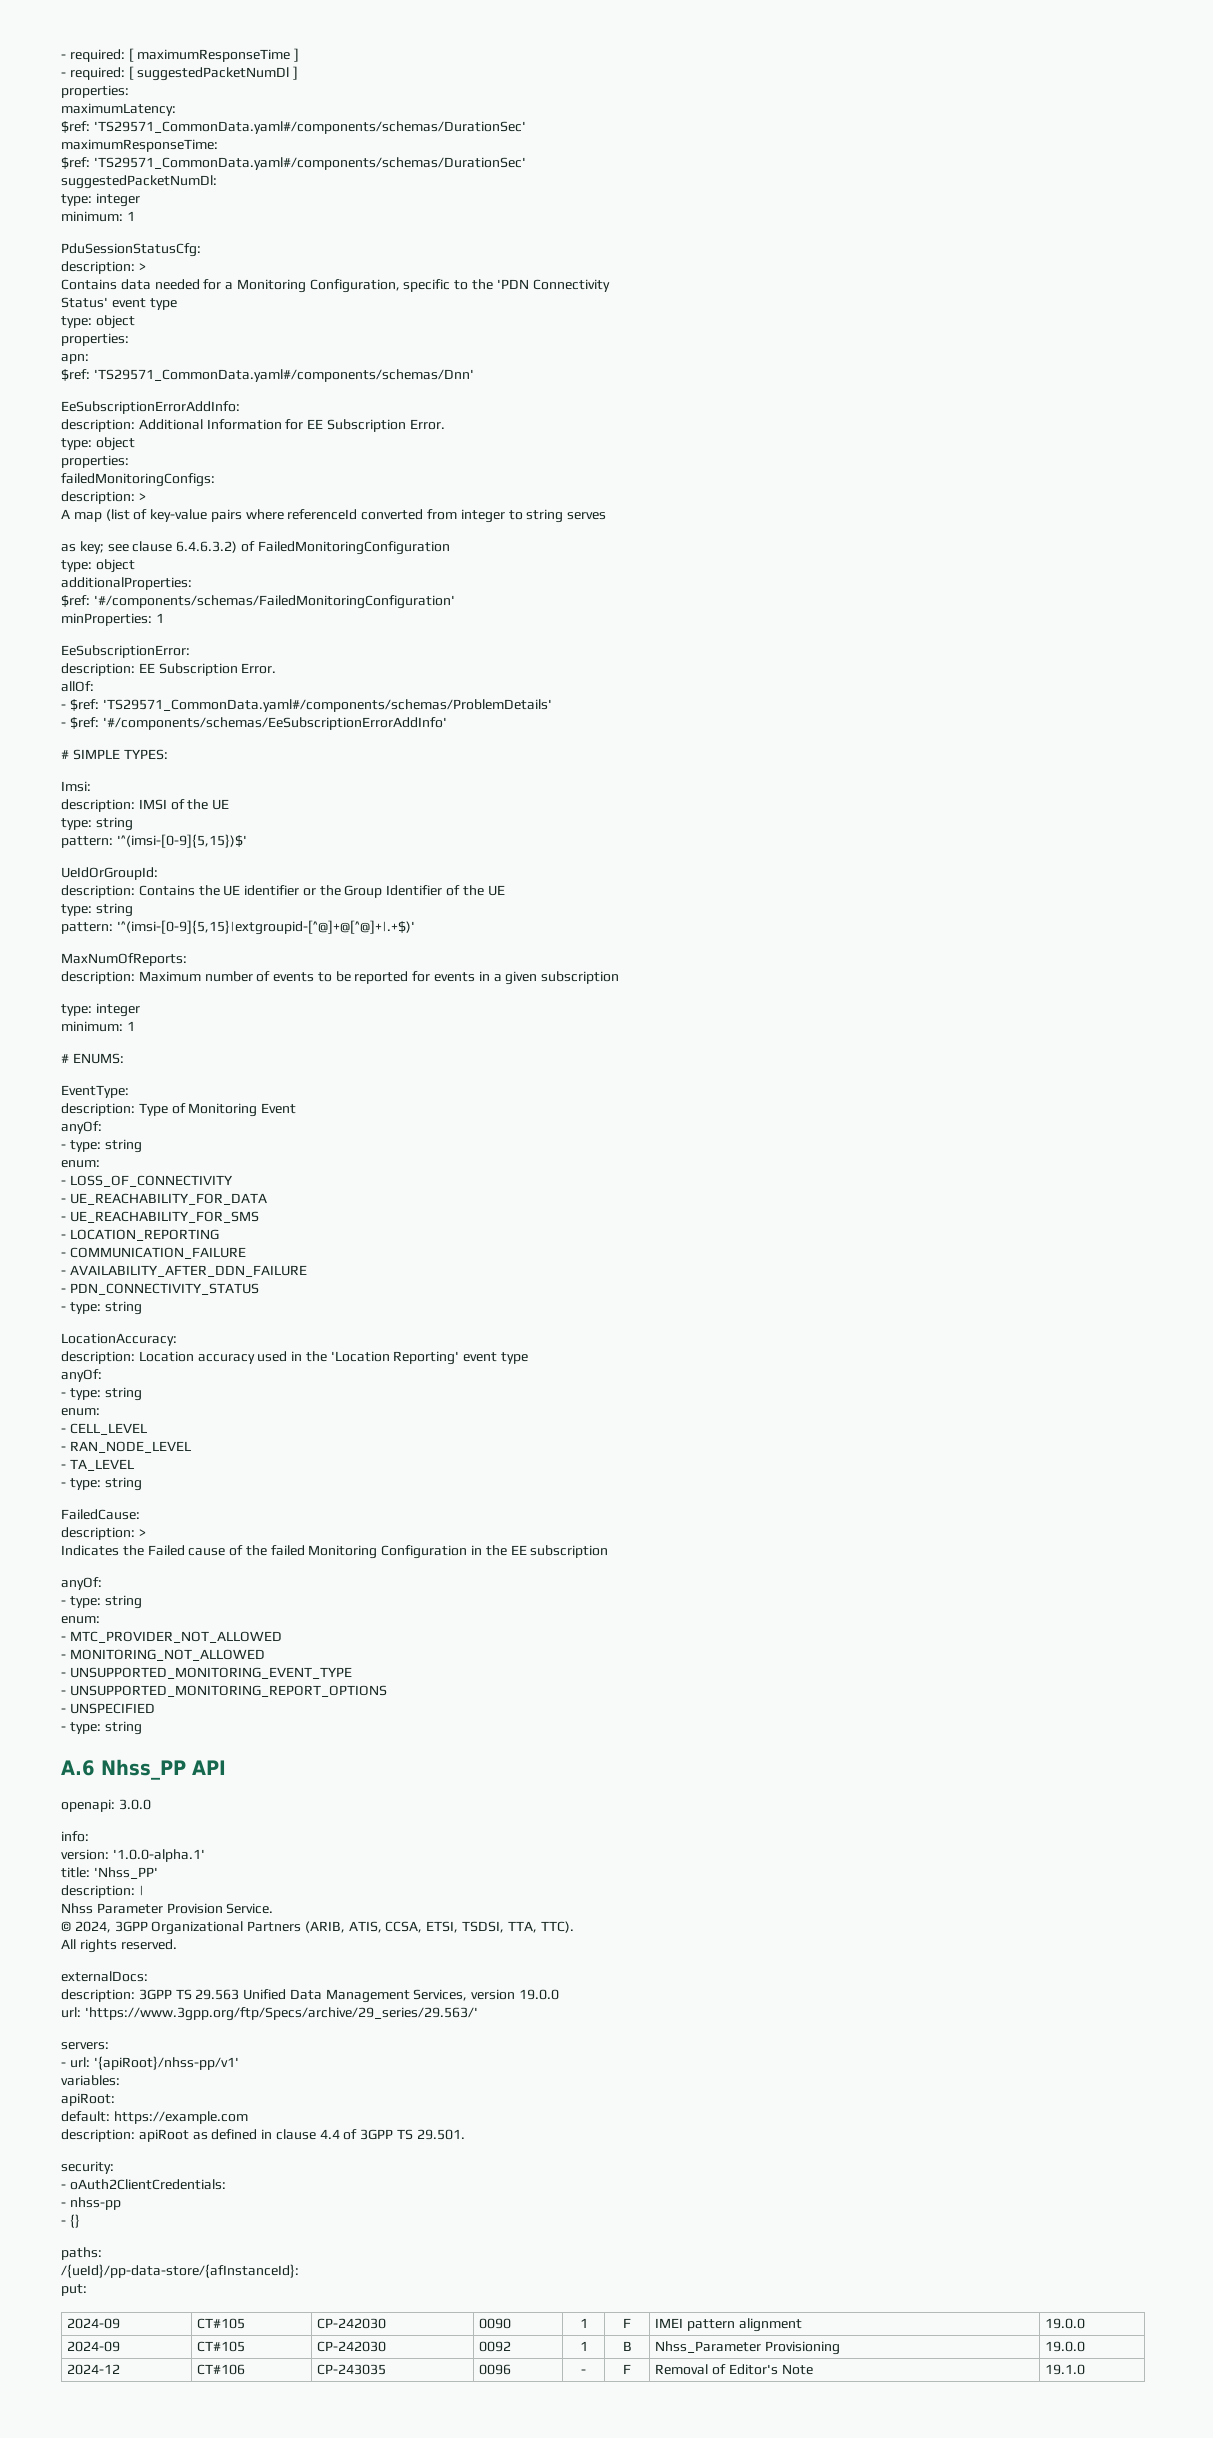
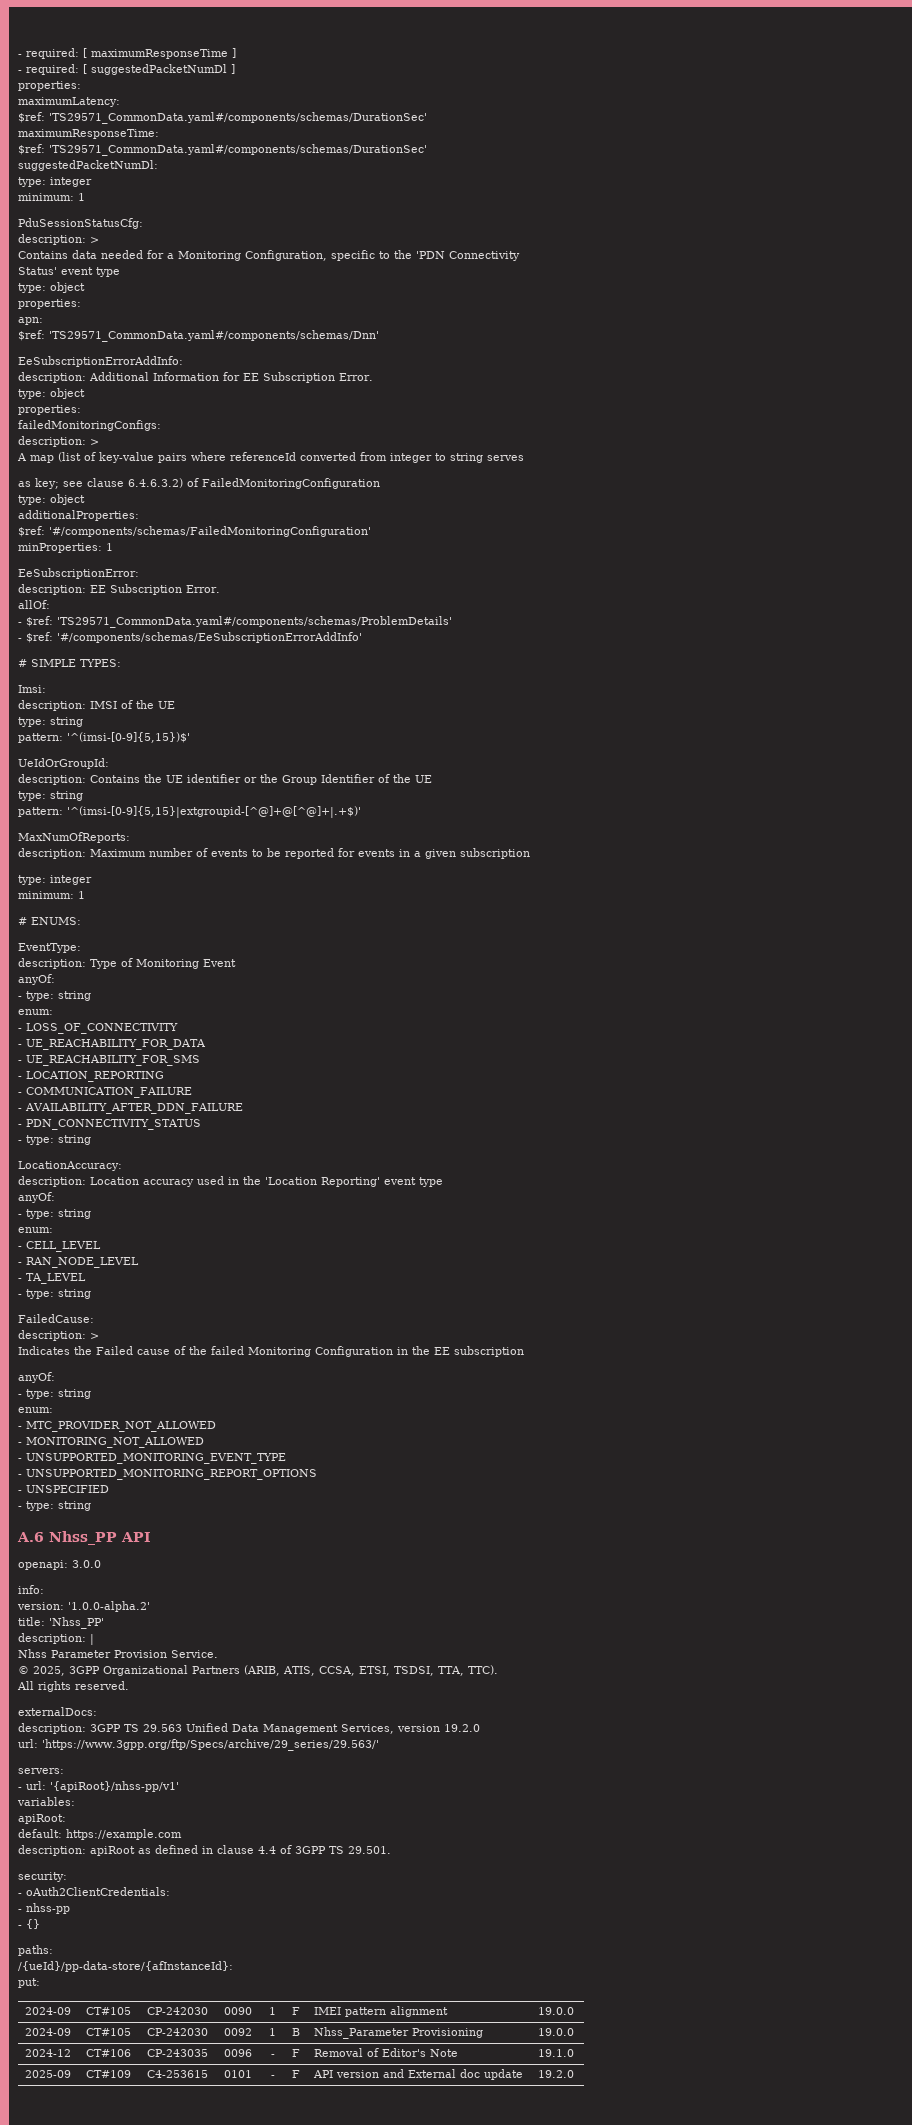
- version: '1.0.0-alpha.1'
+ version: '1.0.0-alpha.2'
- © 2024, 3GPP Organizational Partners (ARIB, ATIS, CCSA, ETSI, TSDSI, TTA, TTC).
+ © 2025, 3GPP Organizational Partners (ARIB, ATIS, CCSA, ETSI, TSDSI, TTA, TTC).
- description: 3GPP TS 29.563 Unified Data Management Services, version 19.0.0
+ description: 3GPP TS 29.563 Unified Data Management Services, version 19.2.0
+ 2025-09 | CT#109 | C4-253615 | 0101 | - | F | API version and External doc update | 19.2.0

